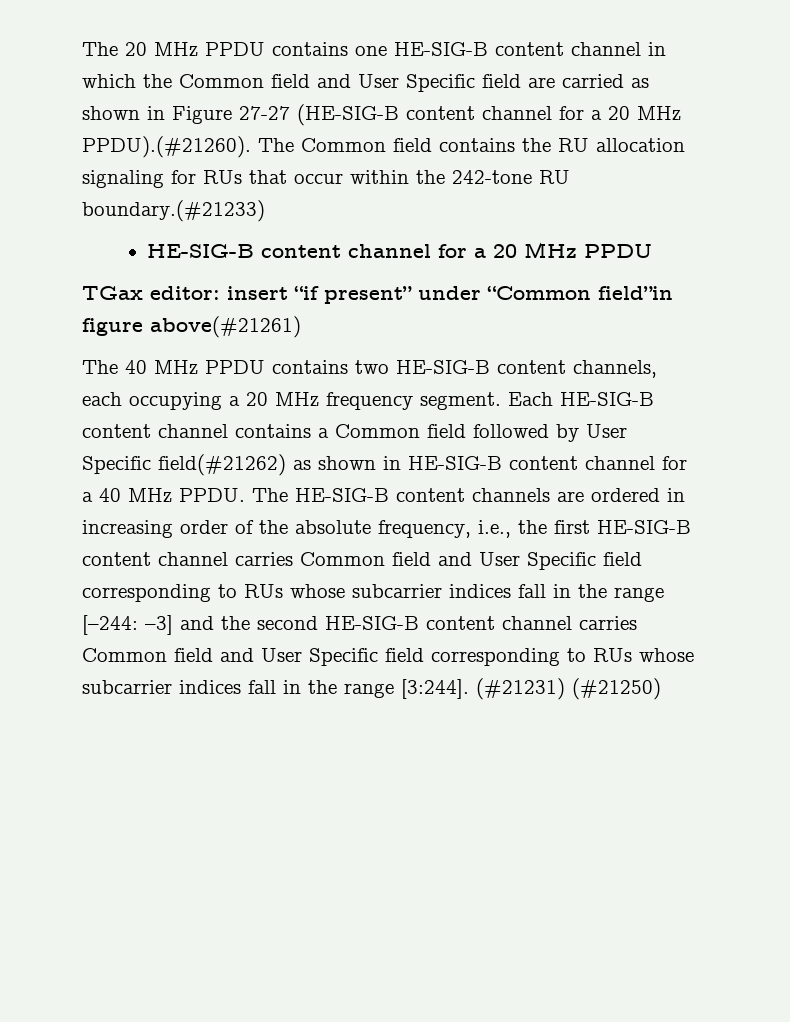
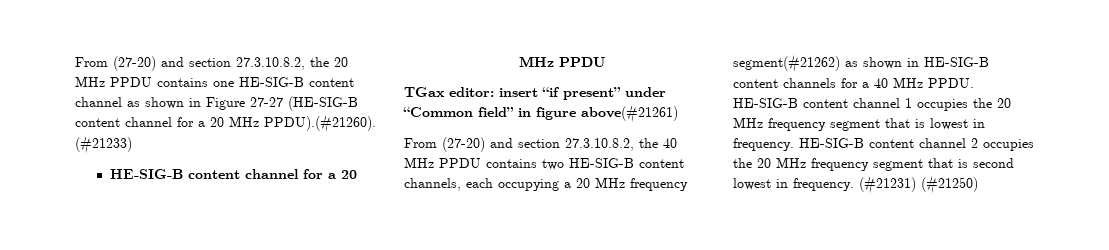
- The 20 MHz PPDU contains one HE-SIG-B content channel in which the Common field and User Specific field are carried as shown in Figure 27-27 (HE-SIG-B content channel for a 20 MHz PPDU).(#21260). The Common field contains the RU allocation signaling for RUs that occur within the 242-tone RU boundary.(#21233)
+ From (27-20) and section 27.3.10.8.2, the 20 MHz PPDU contains one HE-SIG-B content channel as shown in Figure 27-27 (HE-SIG-B content channel for a 20 MHz PPDU).(#21260). (#21233)
- TGax editor: insert “if present” under “Common field”in figure above(#21261)
+ TGax editor: insert “if present” under “Common field” in figure above(#21261)
- The 40 MHz PPDU contains two HE-SIG-B content channels, each occupying a 20 MHz frequency segment. Each HE-SIG-B content channel contains a Common field followed by User Specific field(#21262) as shown in HE-SIG-B content channel for a 40 MHz PPDU.
+ From (27-20) and section 27.3.10.8.2, the 40 MHz PPDU contains two HE-SIG-B content channels, each occupying a 20 MHz frequency segment(#21262) as shown in HE-SIG-B content channels for a 40 MHz PPDU.
- The HE-SIG-B content channels are ordered in increasing order of the absolute frequency, i.e., the first HE-SIG-B content channel carries Common field and User Specific field corresponding to RUs whose subcarrier indices fall in the range [–244: –3] and the second HE-SIG-B content channel carries Common field and User Specific field corresponding to RUs whose subcarrier indices fall in the range [3:244].
+ HE-SIG-B content channel 1 occupies the 20 MHz frequency segment that is lowest in frequency. HE-SIG-B content channel 2 occupies the 20 MHz frequency segment that is second lowest in frequency.

